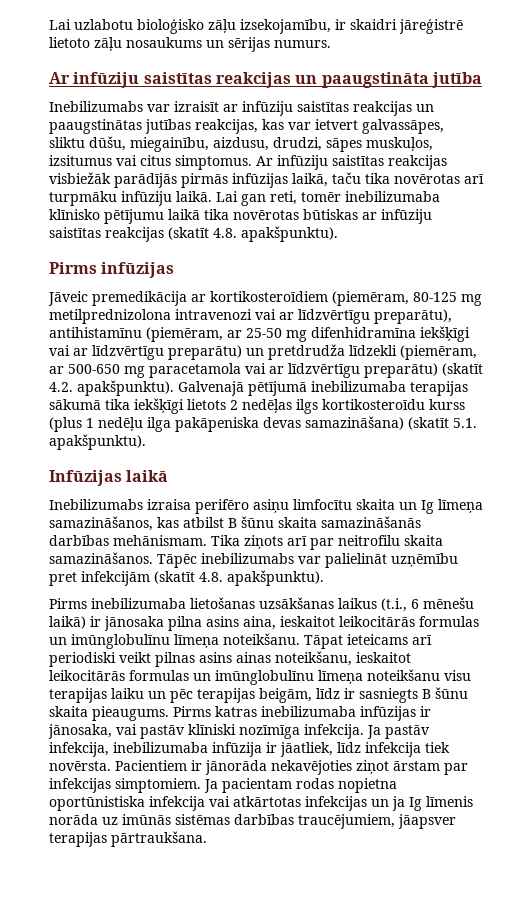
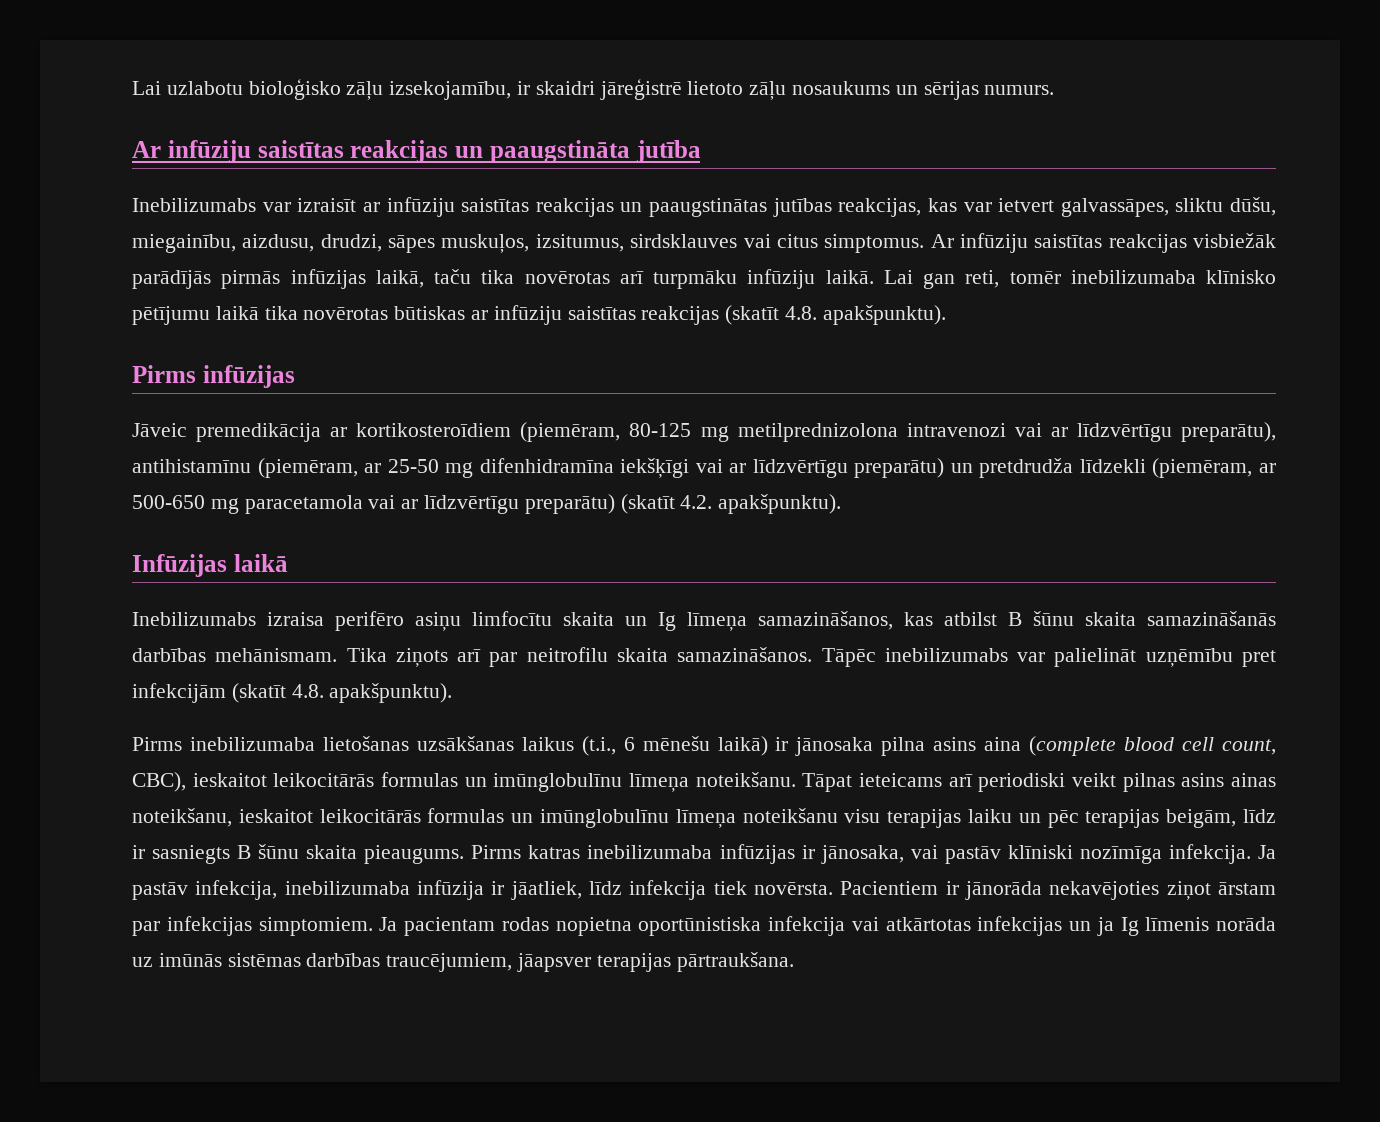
- Inebilizumabs var izraisīt ar infūziju saistītas reakcijas un paaugstinātas jutības reakcijas, kas var ietvert galvassāpes, sliktu dūšu, miegainību, aizdusu, drudzi, sāpes muskuļos, izsitumus vai citus simptomus.
+ Inebilizumabs var izraisīt ar infūziju saistītas reakcijas un paaugstinātas jutības reakcijas, kas var ietvert galvassāpes, sliktu dūšu, miegainību, aizdusu, drudzi, sāpes muskuļos, izsitumus, sirdsklauves vai citus simptomus.
- Galvenajā pētījumā inebilizumaba terapijas sākumā tika iekšķīgi lietots 2 nedēļas ilgs kortikosteroīdu kurss (plus 1 nedēļu ilga pakāpeniska devas samazināšana) (skatīt 5.1. apakšpunktu).
- Pirms inebilizumaba lietošanas uzsākšanas laikus (t.i., 6 mēnešu laikā) ir jānosaka pilna asins aina, ieskaitot leikocitārās formulas un imūnglobulīnu līmeņa noteikšanu.
+ Pirms inebilizumaba lietošanas uzsākšanas laikus (t.i., 6 mēnešu laikā) ir jānosaka pilna asins aina (complete blood cell count, CBC), ieskaitot leikocitārās formulas un imūnglobulīnu līmeņa noteikšanu.

